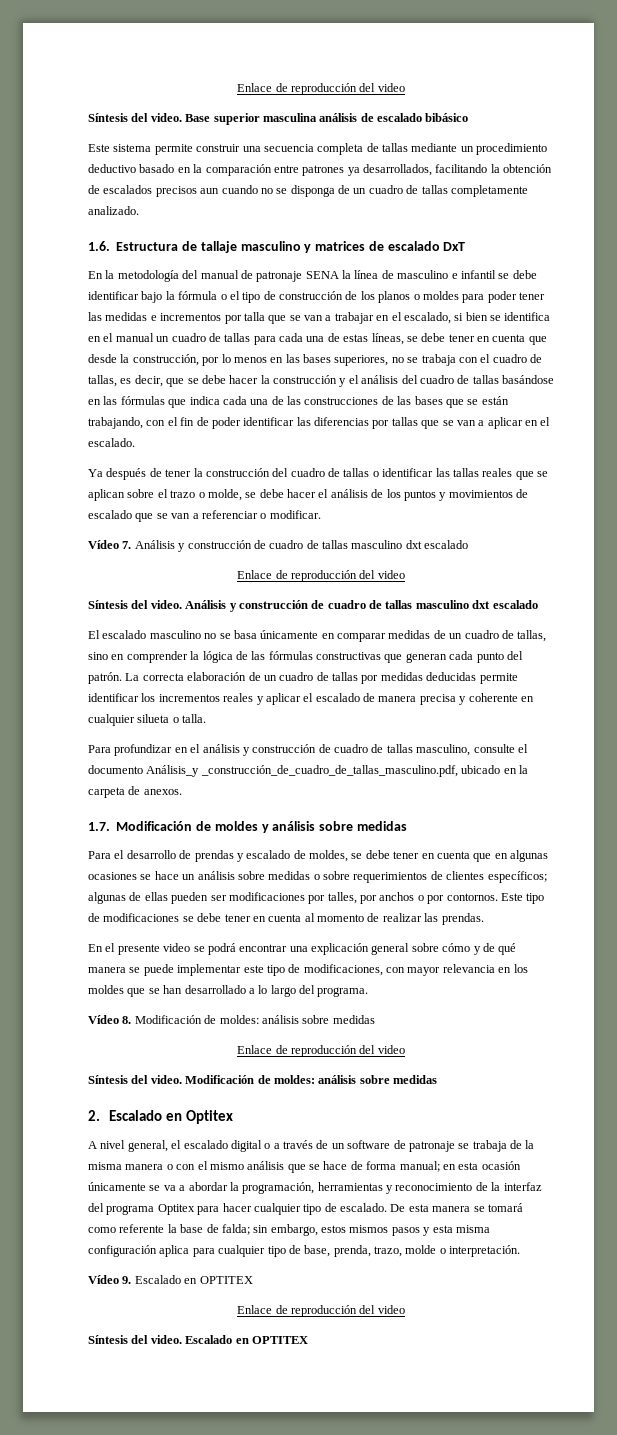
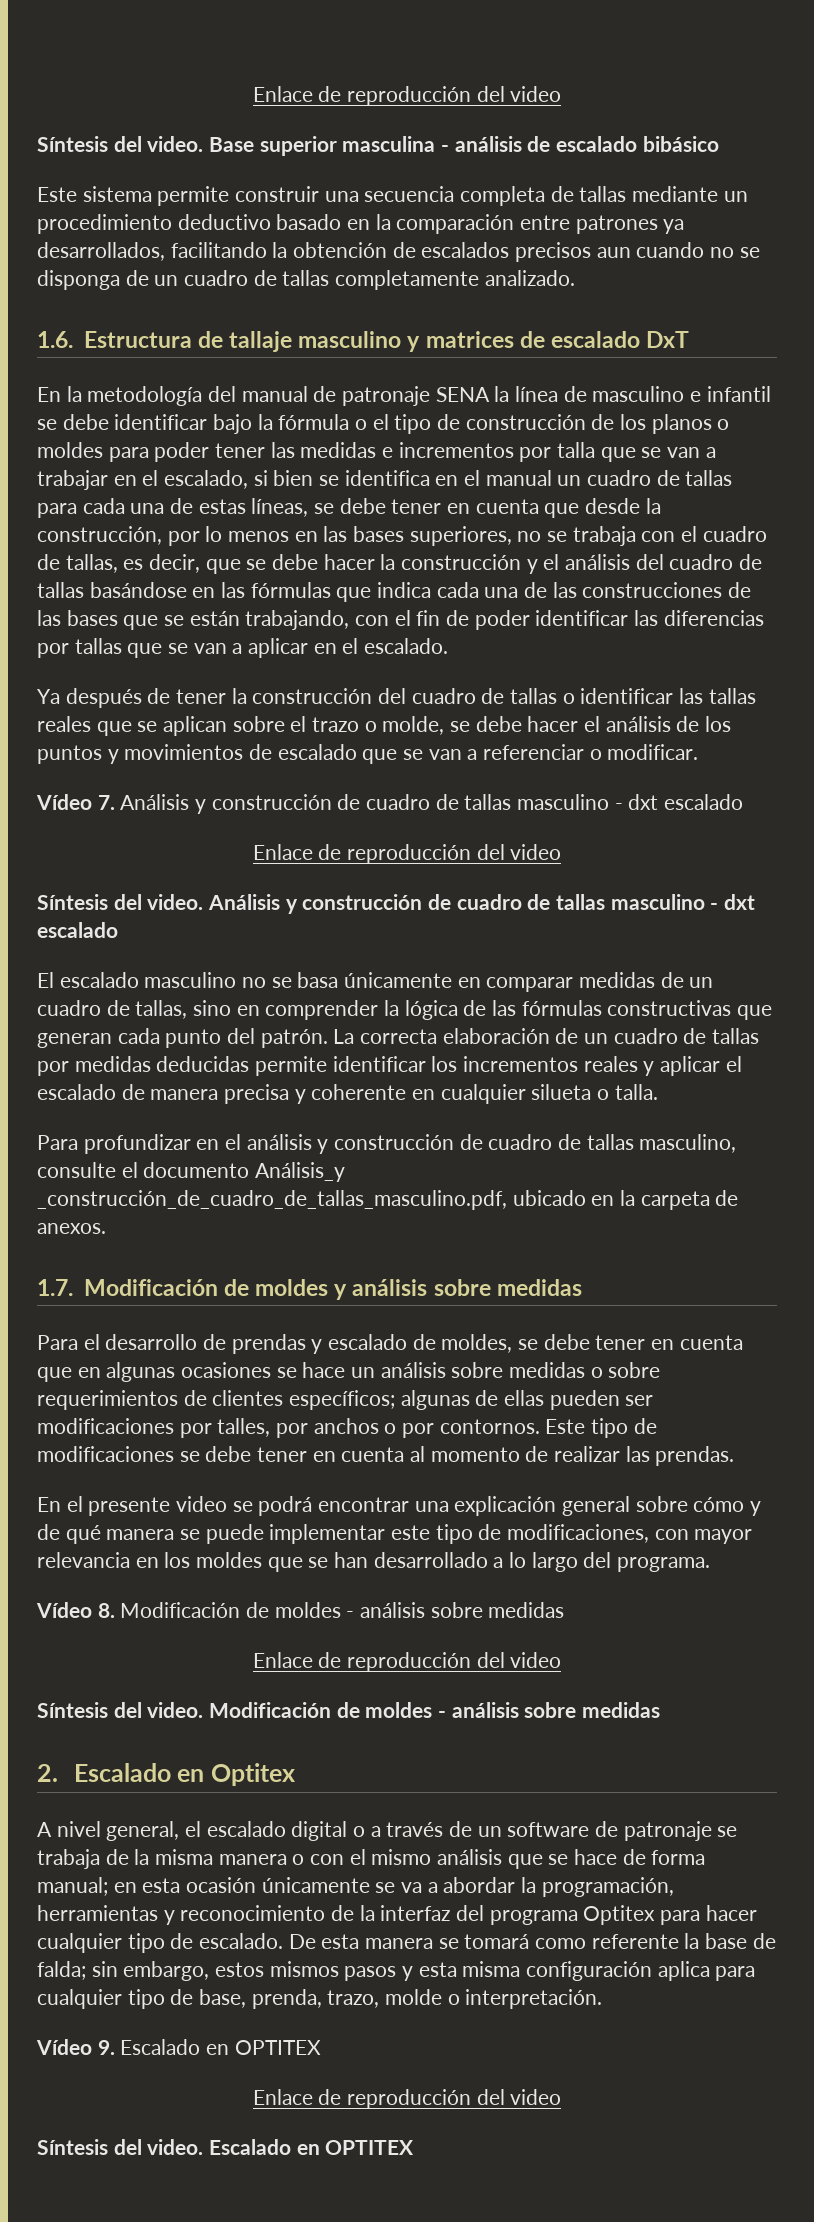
- Base superior masculina análisis de escalado bibásico
+ Base superior masculina - análisis de escalado bibásico
- Vídeo 7. Análisis y construcción de cuadro de tallas masculino dxt escalado
+ Vídeo 7. Análisis y construcción de cuadro de tallas masculino - dxt escalado
- Síntesis del video. Análisis y construcción de cuadro de tallas masculino dxt escalado
+ Síntesis del video. Análisis y construcción de cuadro de tallas masculino - dxt escalado
- Vídeo 8. Modificación de moldes: análisis sobre medidas
+ Vídeo 8. Modificación de moldes - análisis sobre medidas
- Síntesis del video. Modificación de moldes: análisis sobre medidas
+ Síntesis del video. Modificación de moldes - análisis sobre medidas

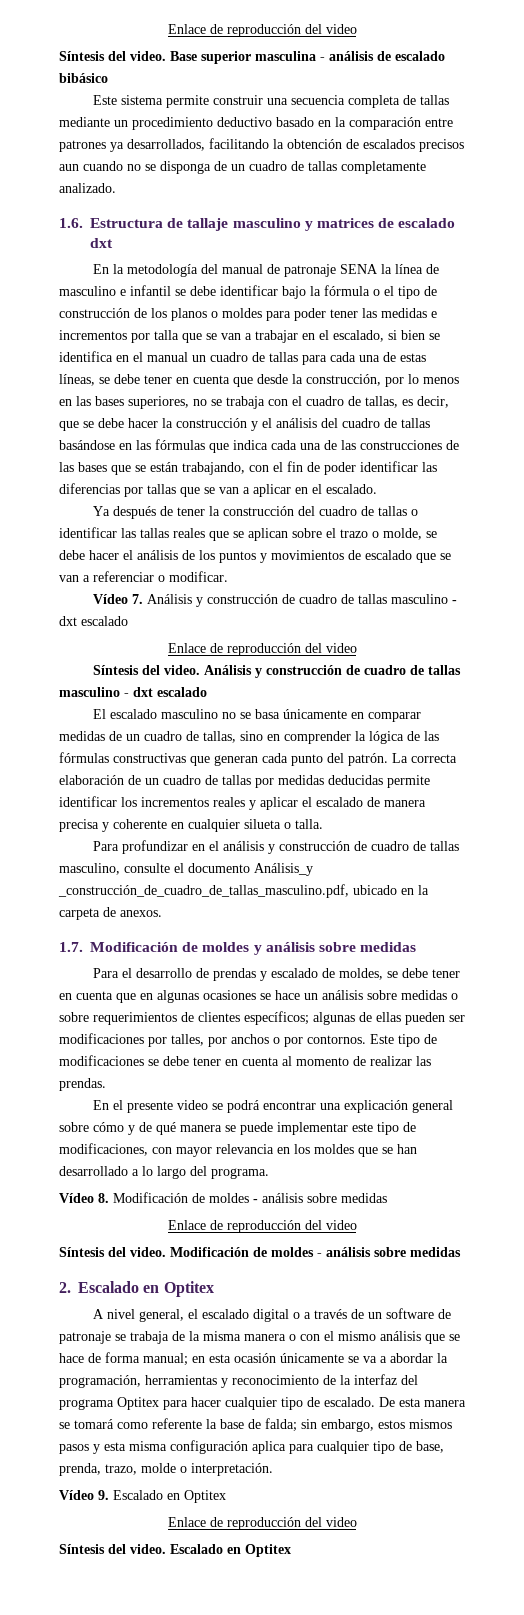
- 1.6. Estructura de tallaje masculino y matrices de escalado DxT
+ 1.6. Estructura de tallaje masculino y matrices de escalado dxt
- Vídeo 9. Escalado en OPTITEX
+ Vídeo 9. Escalado en Optitex
- Síntesis del video. Escalado en OPTITEX
+ Síntesis del video. Escalado en Optitex

